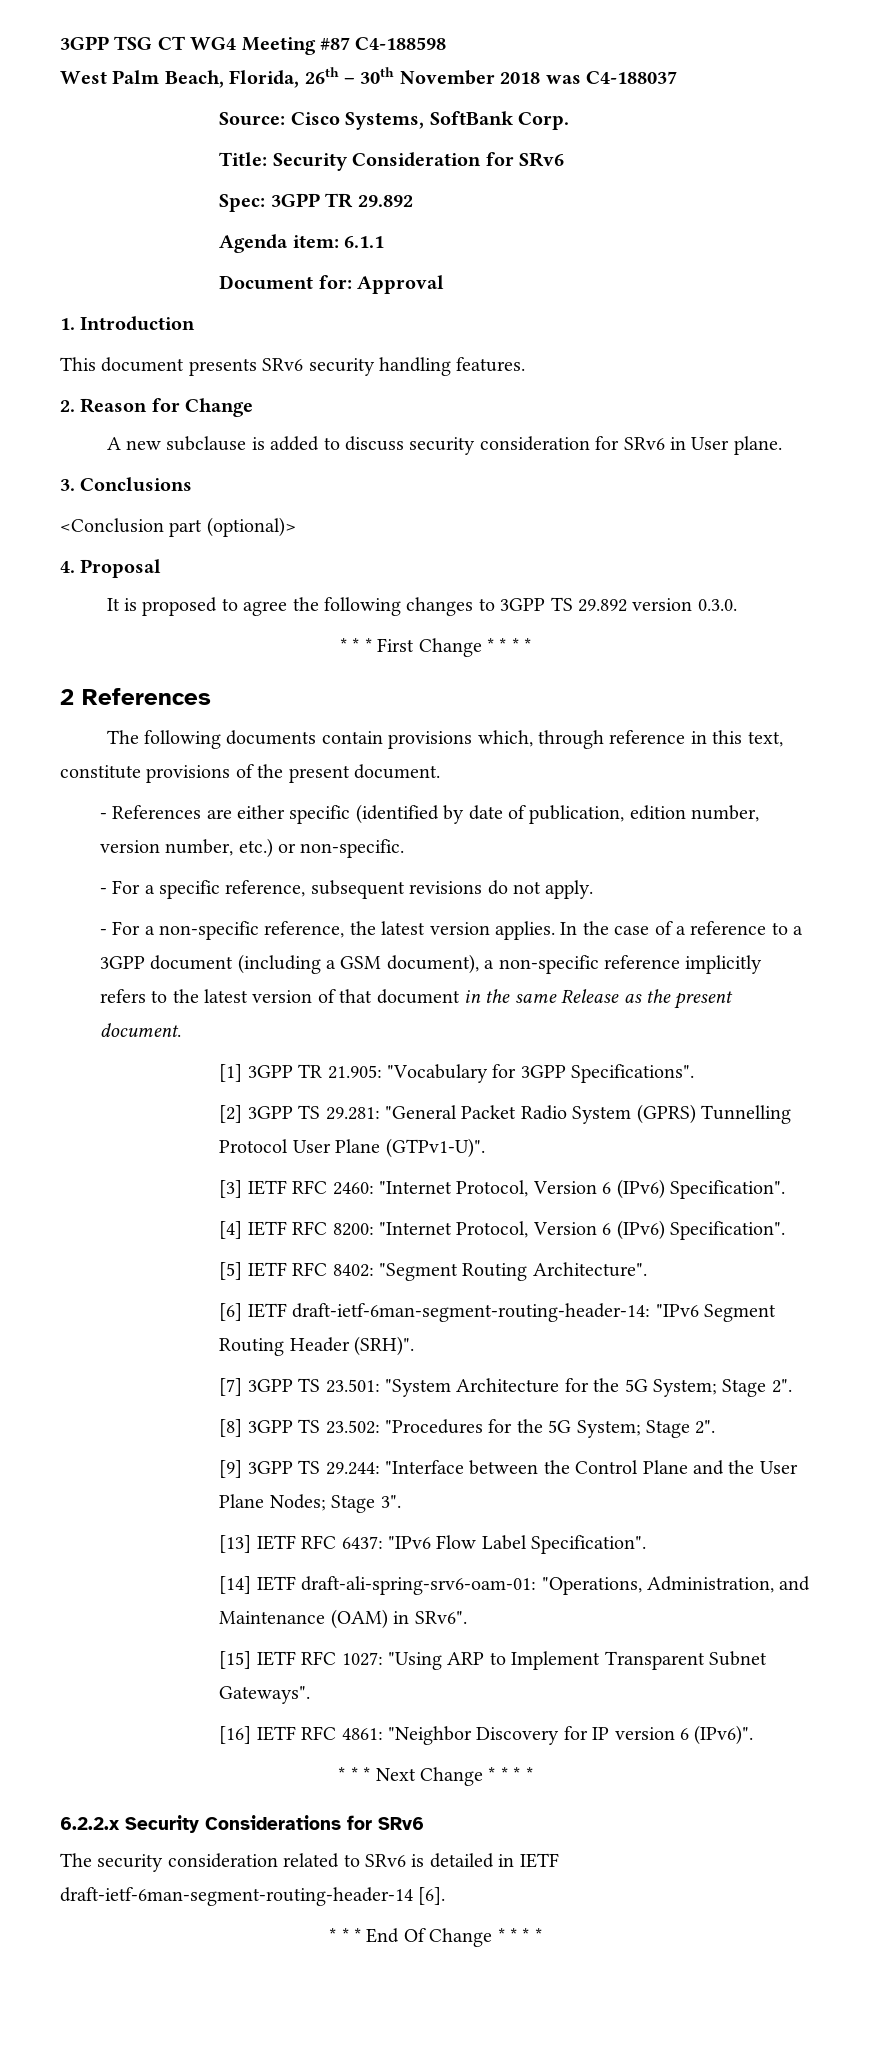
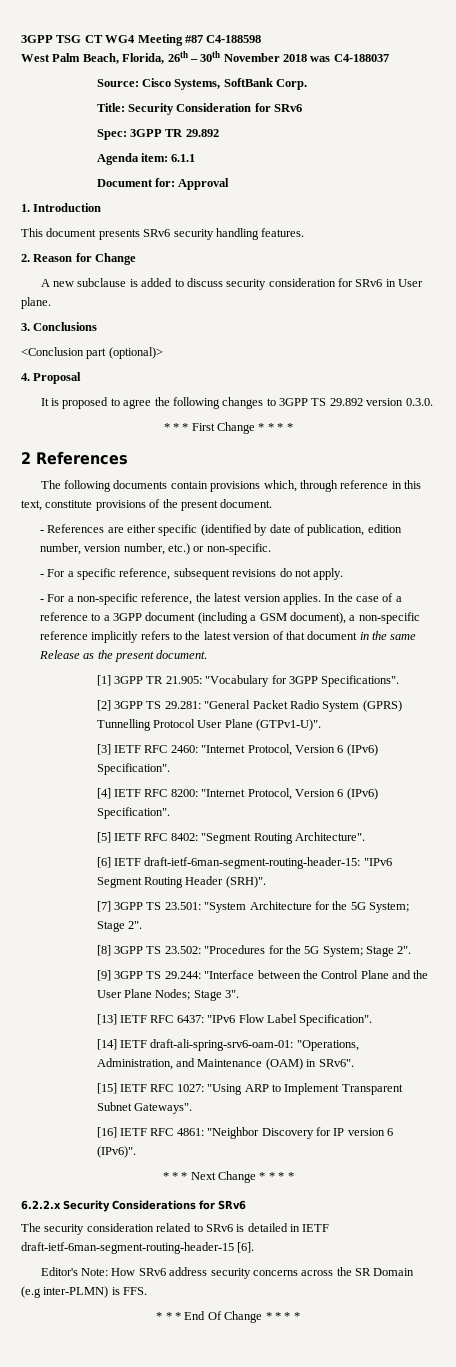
- [6] IETF draft-ietf-6man-segment-routing-header-14: "IPv6 Segment Routing Header (SRH)".
+ [6] IETF draft-ietf-6man-segment-routing-header-15: "IPv6 Segment Routing Header (SRH)".
- The security consideration related to SRv6 is detailed in IETF draft-ietf-6man-segment-routing-header-14 [6].
+ The security consideration related to SRv6 is detailed in IETF draft-ietf-6man-segment-routing-header-15 [6].
+ Editor's Note: How SRv6 address security concerns across the SR Domain (e.g inter-PLMN) is FFS.

